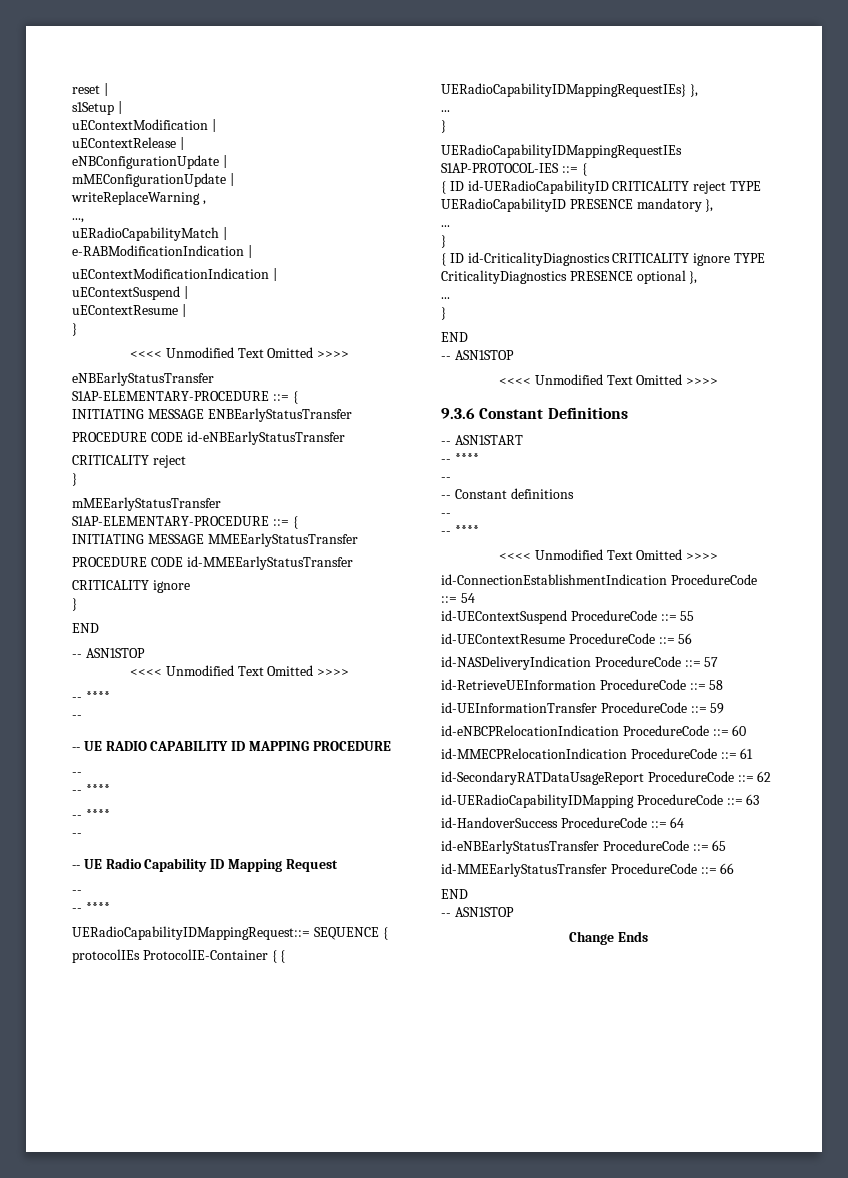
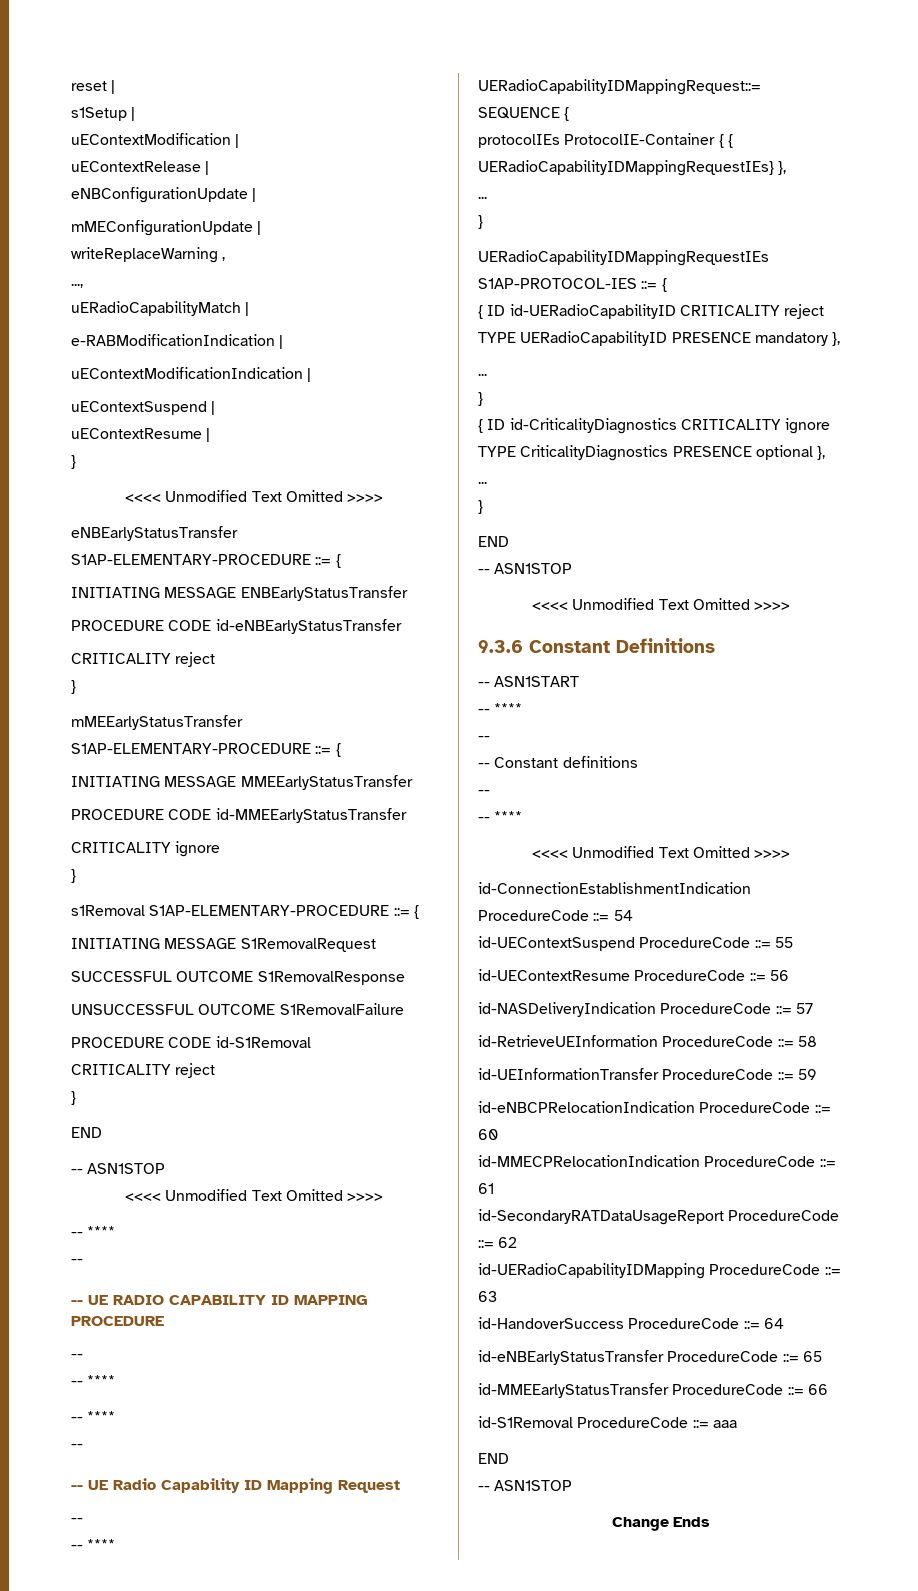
+ s1Removal S1AP-ELEMENTARY-PROCEDURE ::= {
+ INITIATING MESSAGE S1RemovalRequest
+ SUCCESSFUL OUTCOME S1RemovalResponse
+ UNSUCCESSFUL OUTCOME S1RemovalFailure
+ PROCEDURE CODE id-S1Removal
+ CRITICALITY reject
+ }
+ id-S1Removal ProcedureCode ::= aaa

